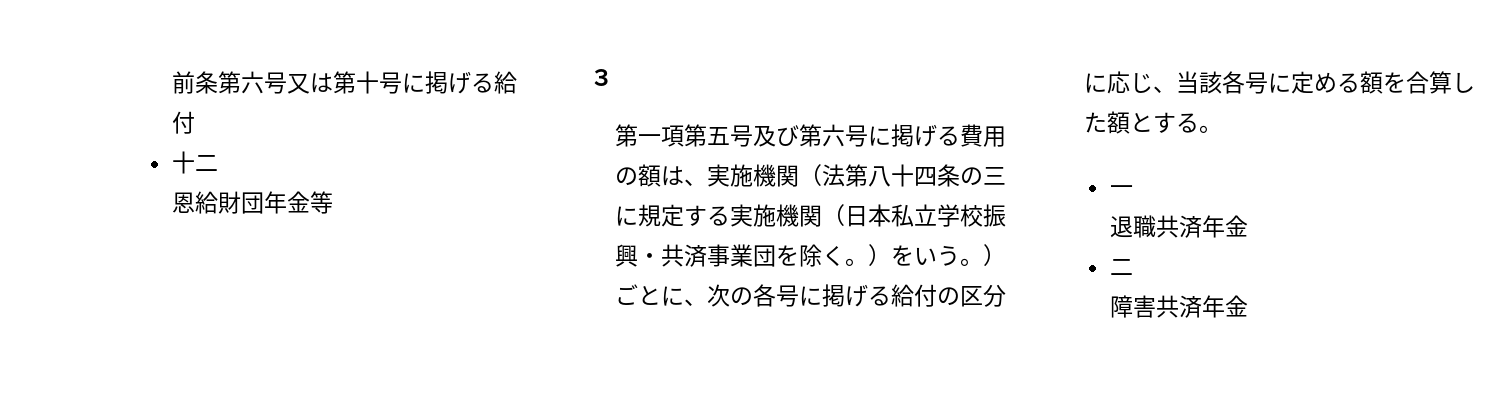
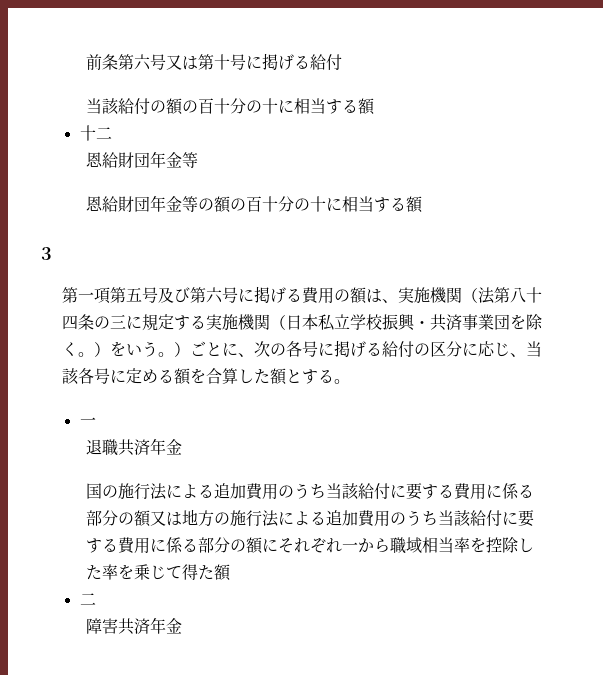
+ 当該給付の額の百十分の十に相当する額
+ 恩給財団年金等の額の百十分の十に相当する額
+ 国の施行法による追加費用のうち当該給付に要する費用に係る部分の額又は地方の施行法による追加費用のうち当該給付に要する費用に係る部分の額にそれぞれ一から職域相当率を控除した率を乗じて得た額

